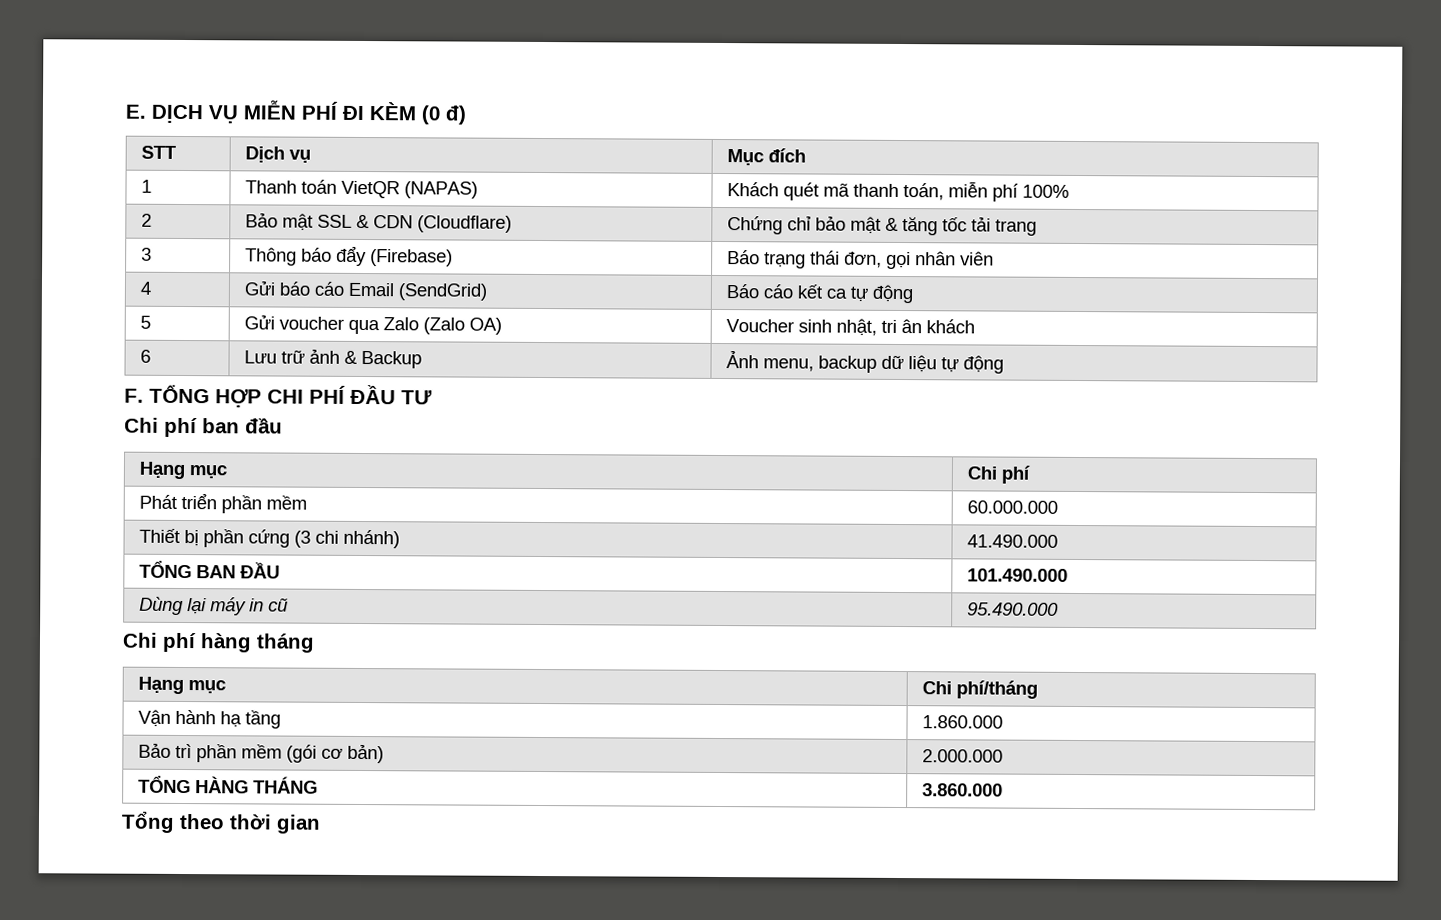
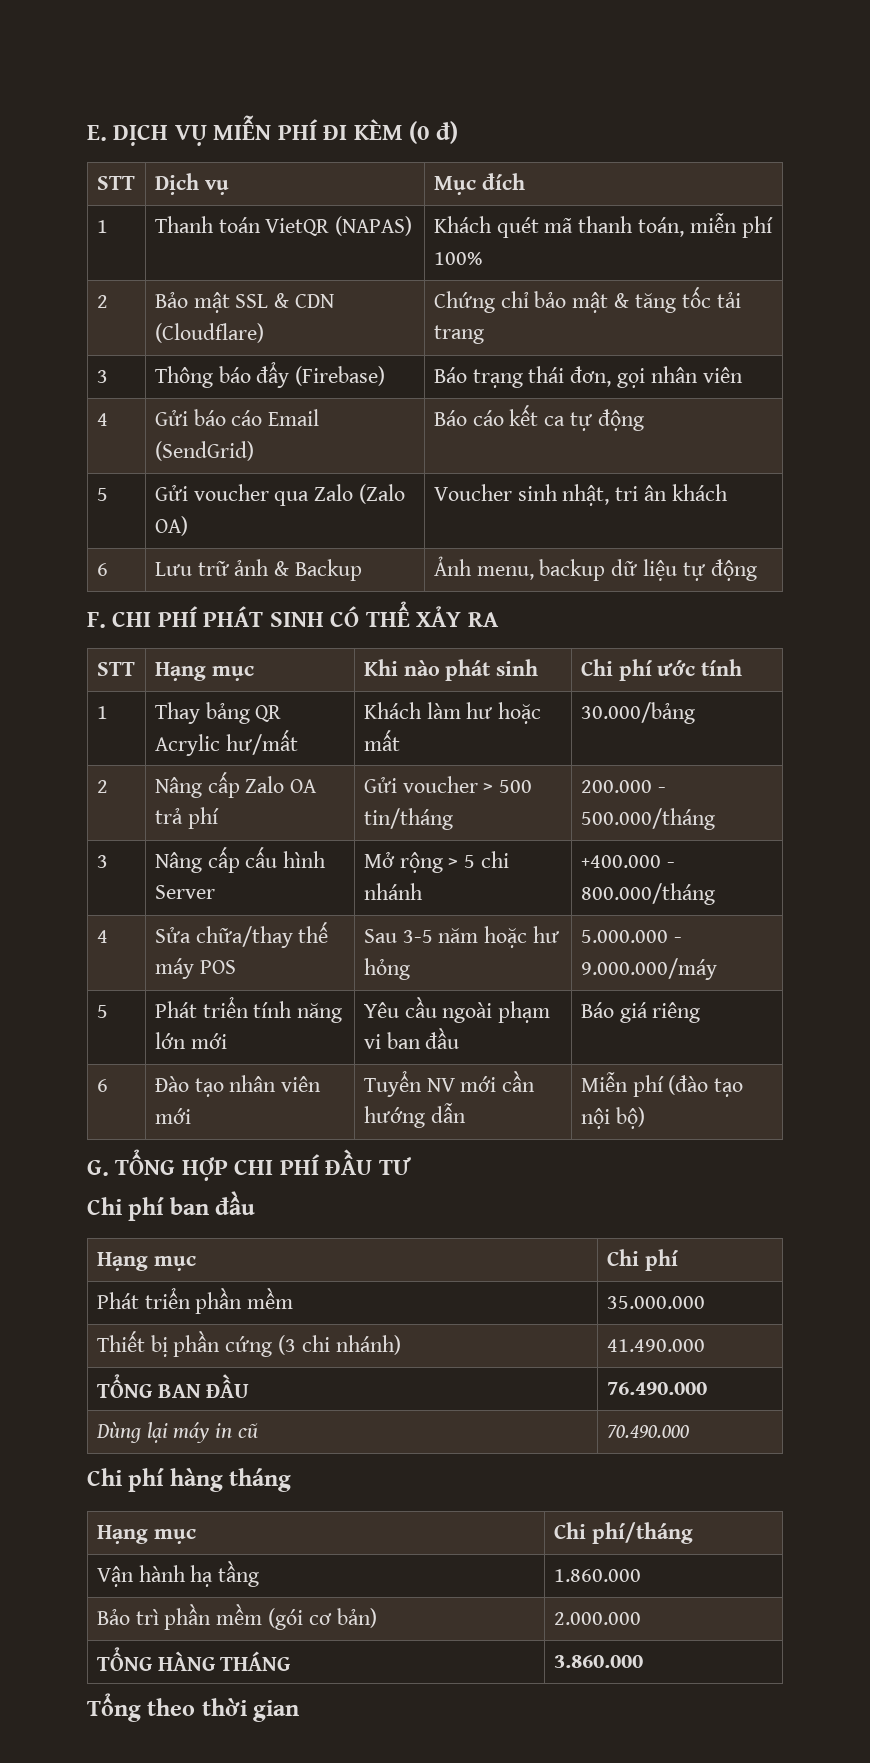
- F. TỔNG HỢP CHI PHÍ ĐẦU TƯ
+ F. CHI PHÍ PHÁT SINH CÓ THỂ XẢY RA
+ STT | Hạng mục | Khi nào phát sinh | Chi phí ước tính
+ 1 | Thay bảng QR Acrylic hư/mất | Khách làm hư hoặc mất | 30.000/bảng
+ 2 | Nâng cấp Zalo OA trả phí | Gửi voucher > 500 tin/tháng | 200.000 - 500.000/tháng
+ 3 | Nâng cấp cấu hình Server | Mở rộng > 5 chi nhánh | +400.000 - 800.000/tháng
+ 4 | Sửa chữa/thay thế máy POS | Sau 3-5 năm hoặc hư hỏng | 5.000.000 - 9.000.000/máy
+ 5 | Phát triển tính năng lớn mới | Yêu cầu ngoài phạm vi ban đầu | Báo giá riêng
+ 6 | Đào tạo nhân viên mới | Tuyển NV mới cần hướng dẫn | Miễn phí (đào tạo nội bộ)
+ G. TỔNG HỢP CHI PHÍ ĐẦU TƯ
- Phát triển phần mềm | 60.000.000
+ Phát triển phần mềm | 35.000.000
- TỔNG BAN ĐẦU | 101.490.000
+ TỔNG BAN ĐẦU | 76.490.000
- Dùng lại máy in cũ | 95.490.000
+ Dùng lại máy in cũ | 70.490.000

